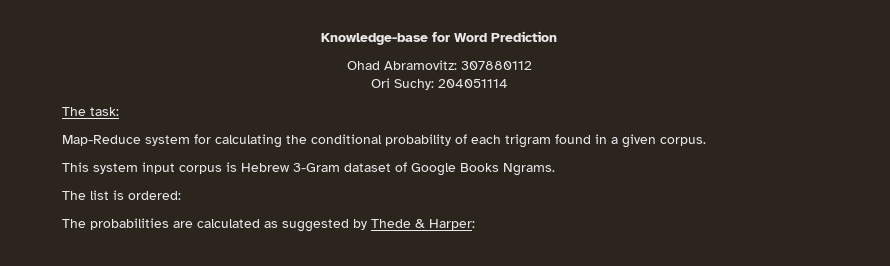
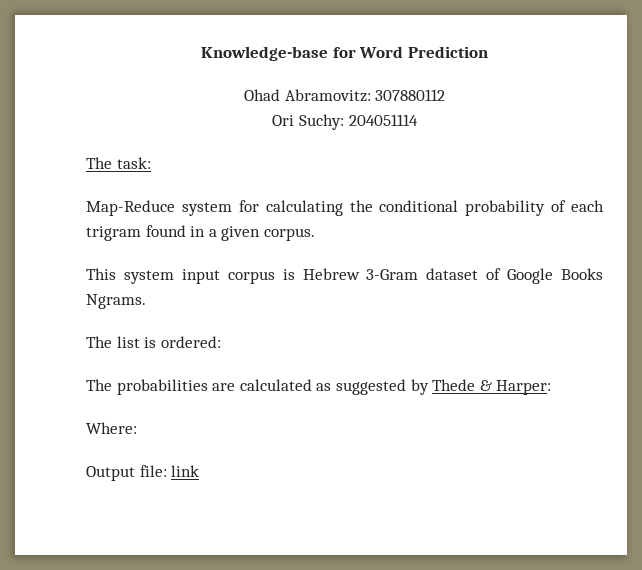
+ Where:
+ Output file: link

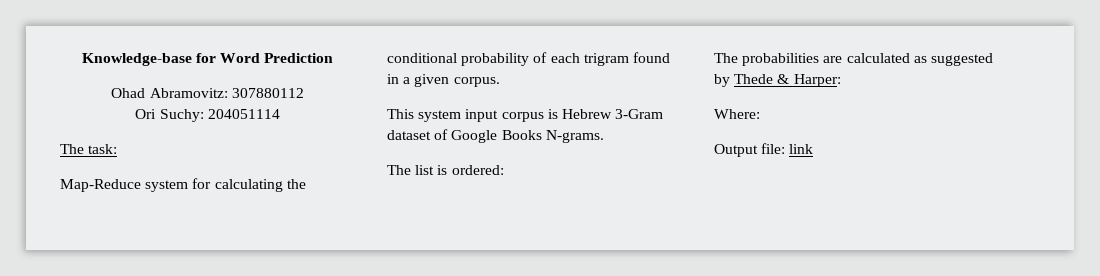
- This system input corpus is Hebrew 3-Gram dataset of Google Books Ngrams.
+ This system input corpus is Hebrew 3-Gram dataset of Google Books N-grams.

